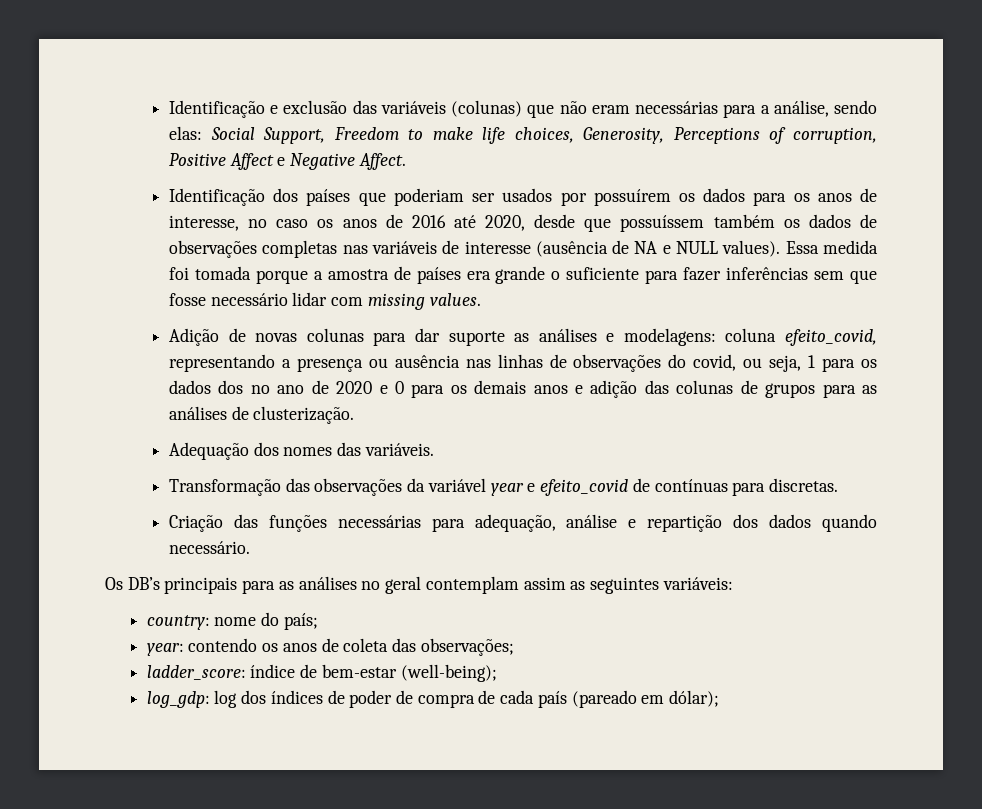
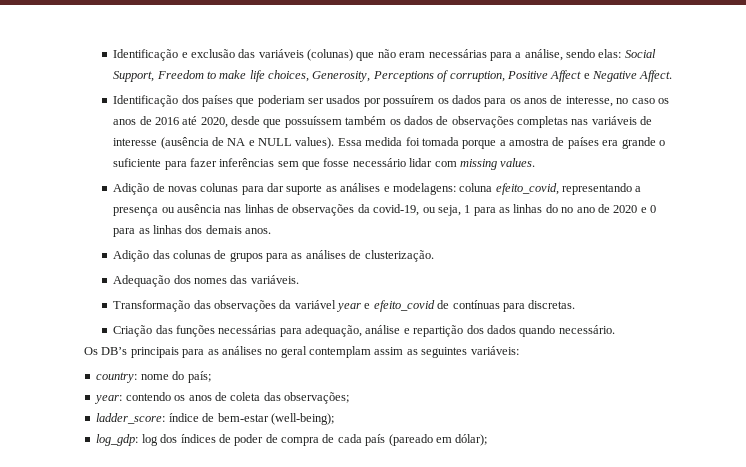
- Adição de novas colunas para dar suporte as análises e modelagens: coluna efeito_covid, representando a presença ou ausência nas linhas de observações do covid, ou seja, 1 para os dados dos no ano de 2020 e 0 para os demais anos e adição das colunas de grupos para as análises de clusterização.
+ Adição de novas colunas para dar suporte as análises e modelagens: coluna efeito_covid, representando a presença ou ausência nas linhas de observações da covid-19, ou seja, 1 para as linhas do no ano de 2020 e 0 para as linhas dos demais anos.
+ Adição das colunas de grupos para as análises de clusterização.

